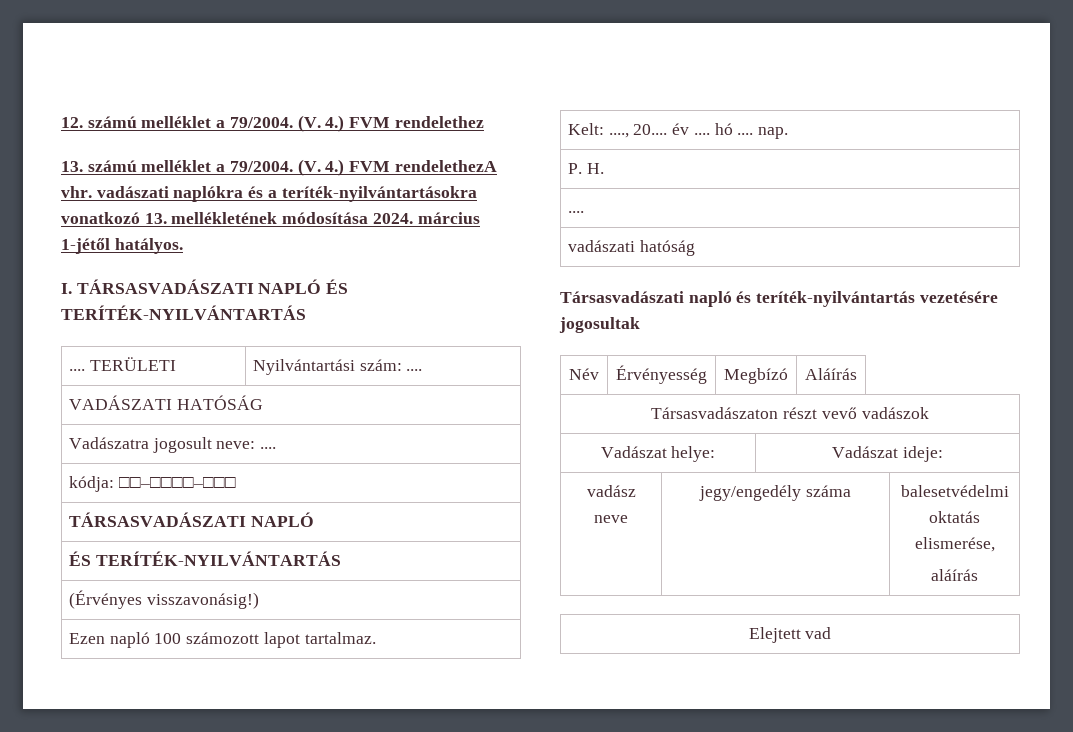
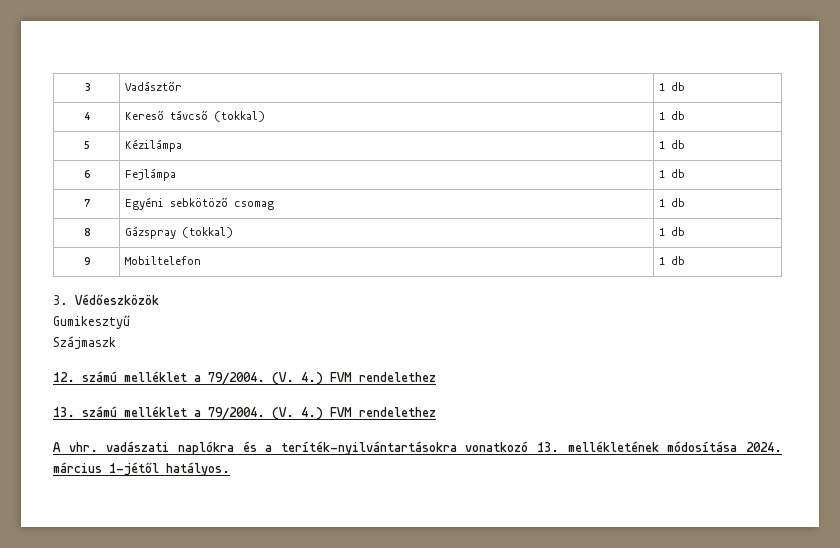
+ 3 | Vadásztőr | 1 db
+ 4 | Kereső távcső (tokkal) | 1 db
+ 5 | Kézilámpa | 1 db
+ 6 | Fejlámpa | 1 db
+ 7 | Egyéni sebkötöző csomag | 1 db
+ 8 | Gázspray (tokkal) | 1 db
+ 9 | Mobiltelefon | 1 db
+ 3. Védőeszközök
+ Gumikesztyű
+ Szájmaszk
- 13. számú melléklet a 79/2004. (V. 4.) FVM rendelethezA vhr. vadászati naplókra és a teríték-nyilvántartásokra vonatkozó 13. mellékletének módosítása 2024. március 1-jétől hatályos.
+ 13. számú melléklet a 79/2004. (V. 4.) FVM rendelethez
+ A vhr. vadászati naplókra és a teríték-nyilvántartásokra vonatkozó 13. mellékletének módosítása 2024. március 1-jétől hatályos.
- I. TÁRSASVADÁSZATI NAPLÓ ÉS TERÍTÉK-NYILVÁNTARTÁS
- .... TERÜLETI | Nyilvántartási szám: ....
- VADÁSZATI HATÓSÁG
- Vadászatra jogosult neve: ....
- kódja: □□–□□□□–□□□
- TÁRSASVADÁSZATI NAPLÓ
- ÉS TERÍTÉK-NYILVÁNTARTÁS
- (Érvényes visszavonásig!)
- Ezen napló 100 számozott lapot tartalmaz.
- Kelt: ...., 20.... év .... hó .... nap.
- P. H.
- ....
- vadászati hatóság
- Társasvadászati napló és teríték-nyilvántartás vezetésére jogosultak
- Név | Érvényesség | Megbízó | Aláírás
- Társasvadászaton részt vevő vadászok
- Vadászat helye: | Vadászat ideje:
- vadász neve | jegy/engedély száma | balesetvédelmi oktatás elismerése,
- aláírás
- Elejtett vad

